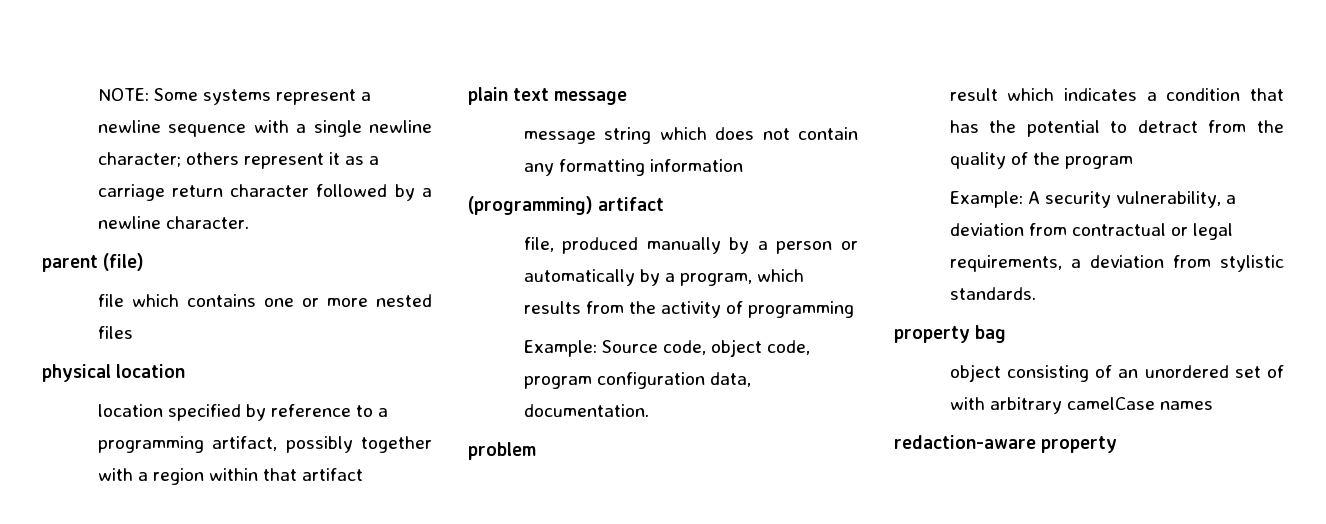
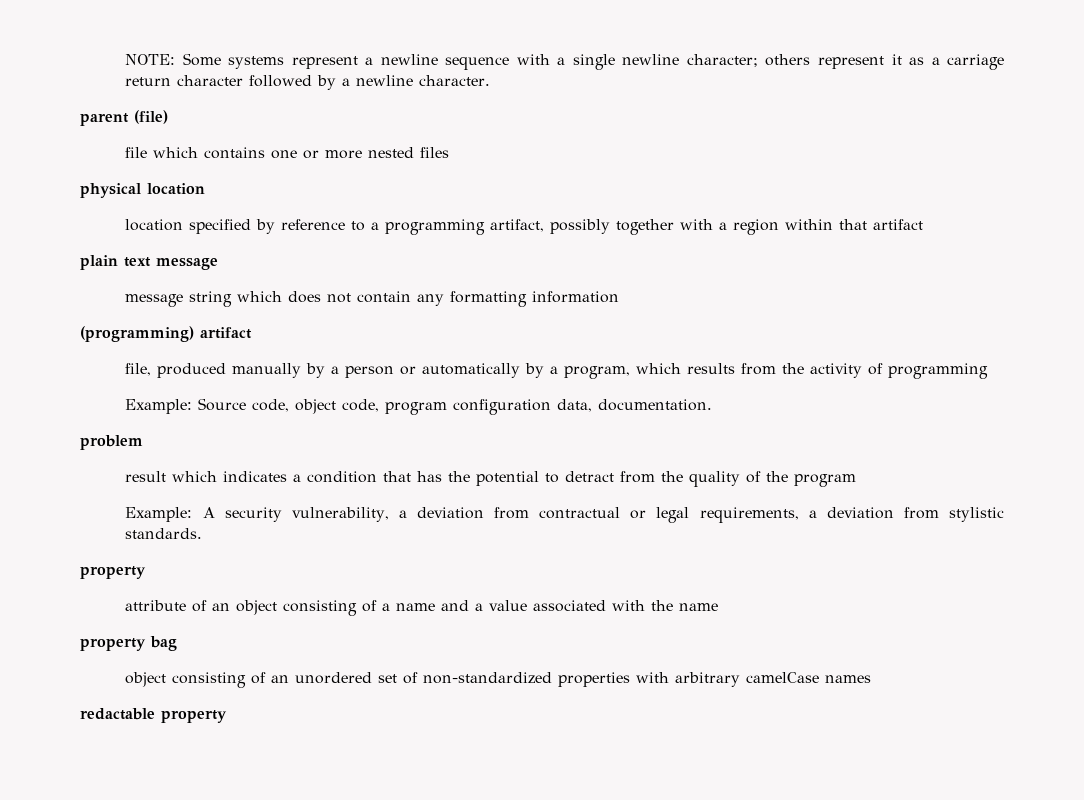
  Example: A security vulnerability, a deviation from contractual or legal requirements, a deviation from stylistic standards.
+ property
+ attribute of an object consisting of a name and a value associated with the name
- object consisting of an unordered set of with arbitrary camelCase names
+ object consisting of an unordered set of non-standardized properties with arbitrary camelCase names
- redaction-aware property
+ redactable property

